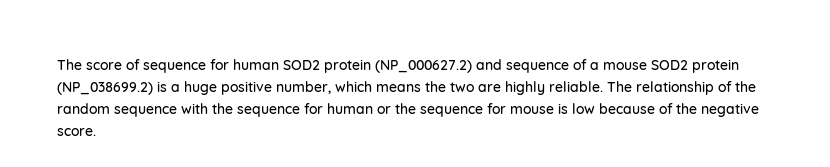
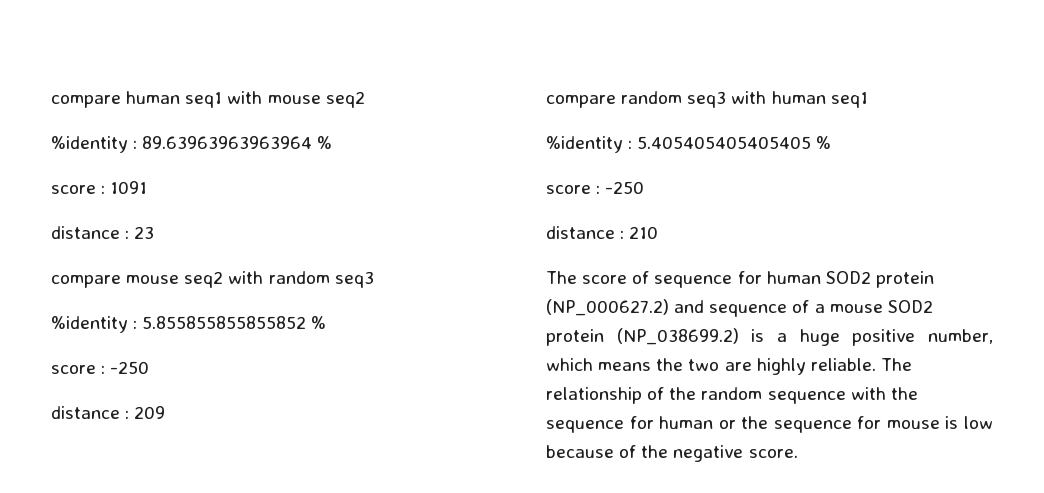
+ compare human seq1 with mouse seq2
+ %identity : 89.63963963963964 %
+ score : 1091
+ distance : 23
+ compare mouse seq2 with random seq3
+ %identity : 5.855855855855852 %
+ score : -250
+ distance : 209
+ compare random seq3 with human seq1
+ %identity : 5.405405405405405 %
+ score : -250
+ distance : 210

